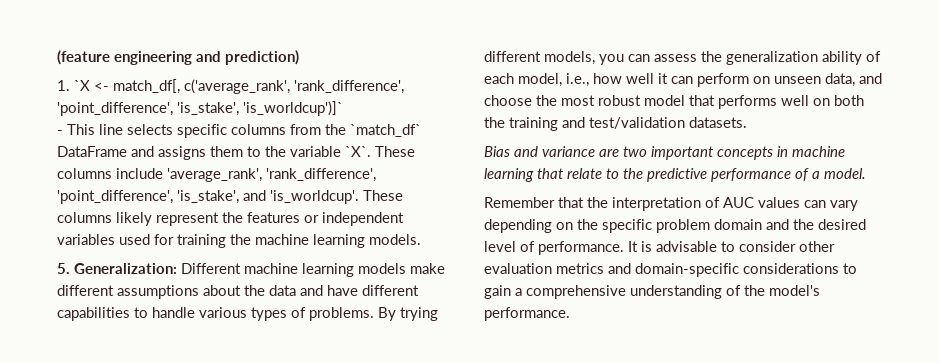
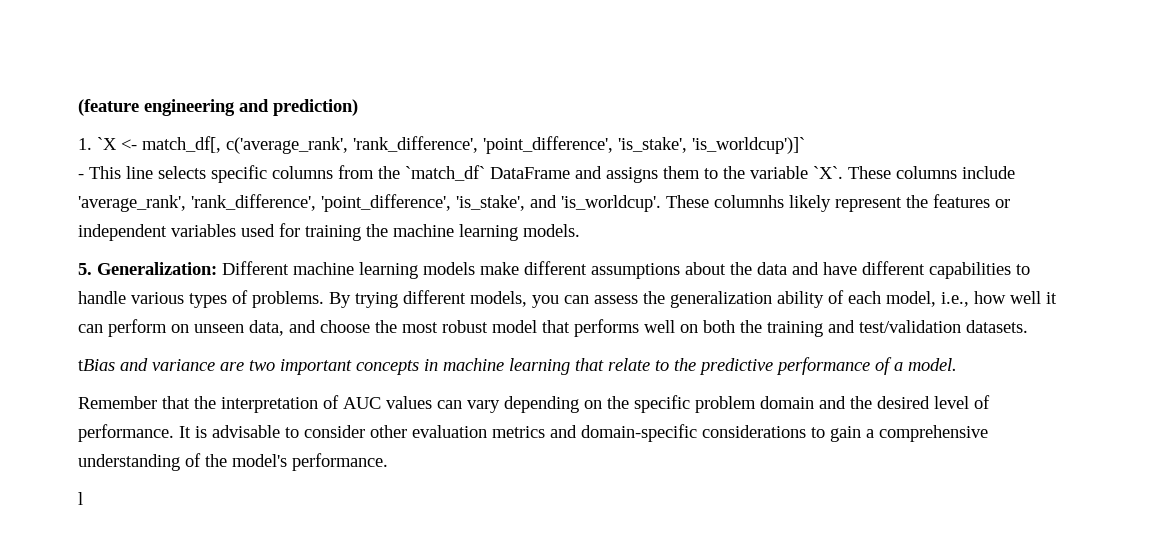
- These columns likely represent the features or independent variables used for training the machine learning models.
+ These columnhs likely represent the features or independent variables used for training the machine learning models.
- Bias and variance are two important concepts in machine learning that relate to the predictive performance of a model.
+ tBias and variance are two important concepts in machine learning that relate to the predictive performance of a model.
+ l

